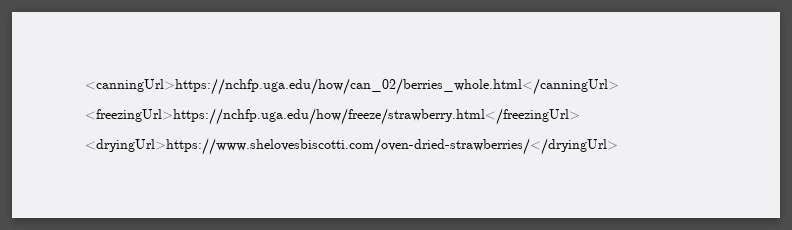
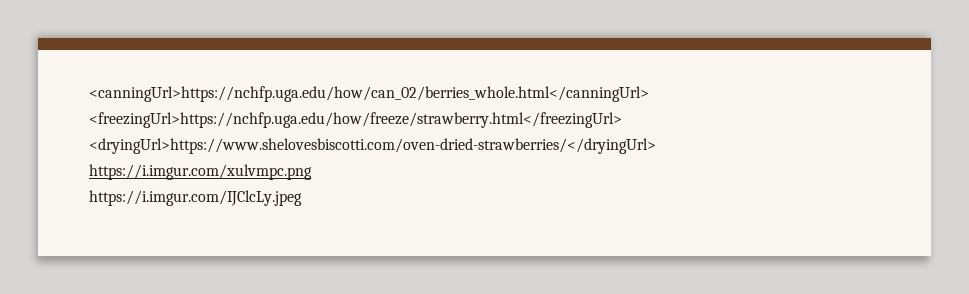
+ https://i.imgur.com/xulvmpc.png
+ https://i.imgur.com/IJClcLy.jpeg

